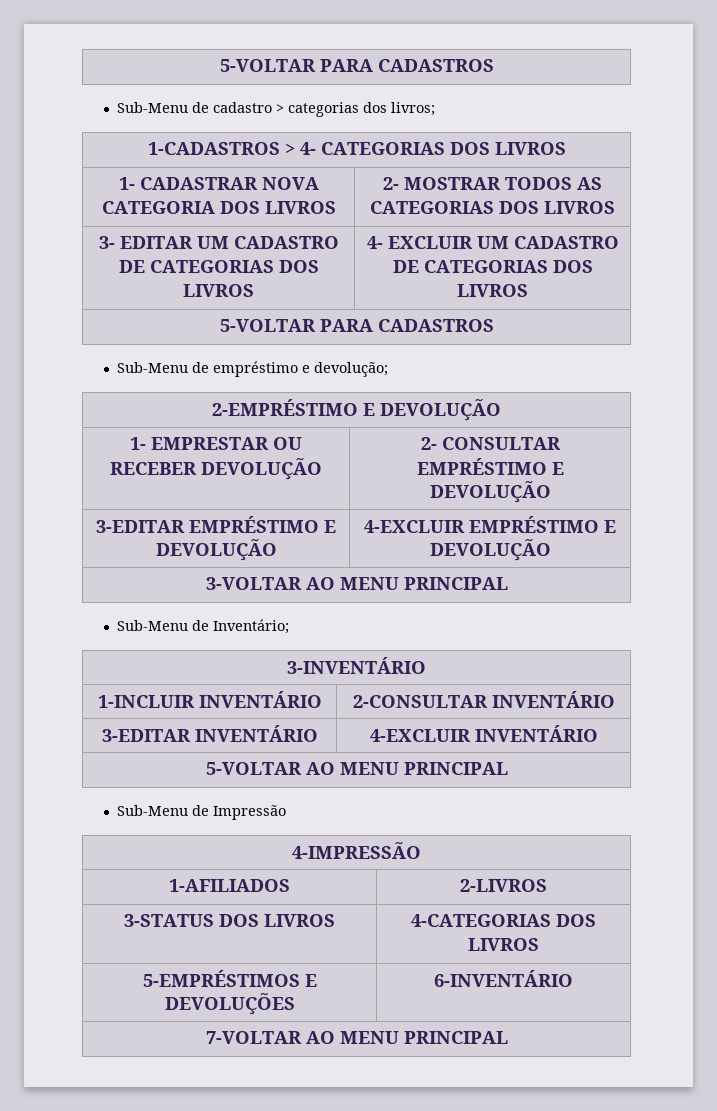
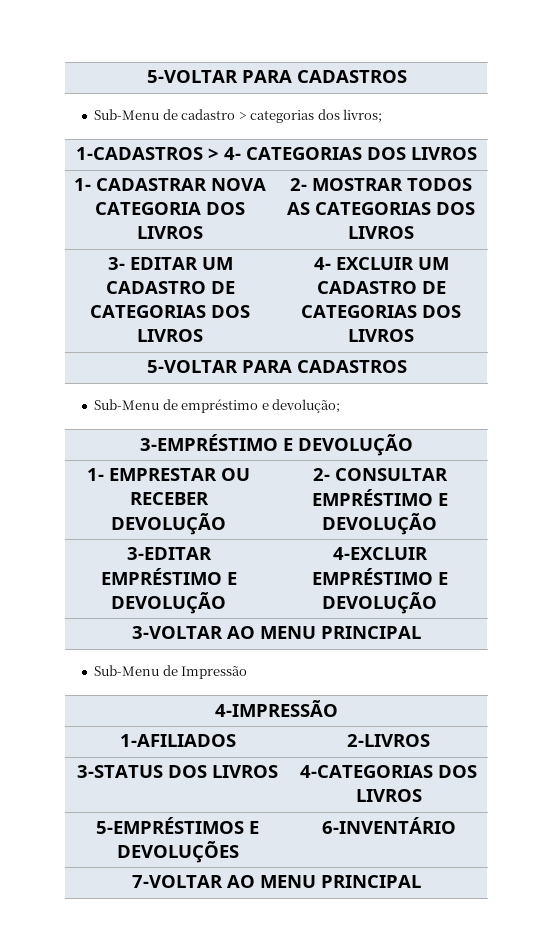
- 2-EMPRÉSTIMO E DEVOLUÇÃO
+ 3-EMPRÉSTIMO E DEVOLUÇÃO
- Sub-Menu de Inventário;
- 3-INVENTÁRIO
- 1-INCLUIR INVENTÁRIO | 2-CONSULTAR INVENTÁRIO
- 3-EDITAR INVENTÁRIO | 4-EXCLUIR INVENTÁRIO
- 5-VOLTAR AO MENU PRINCIPAL

